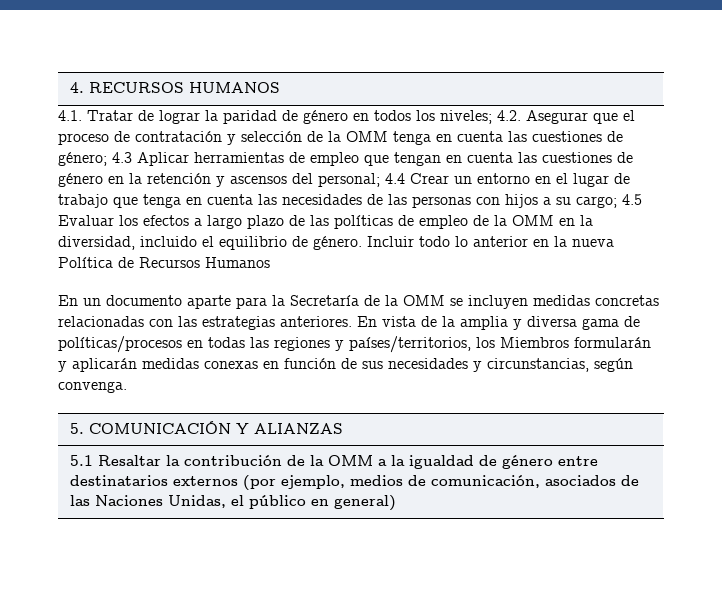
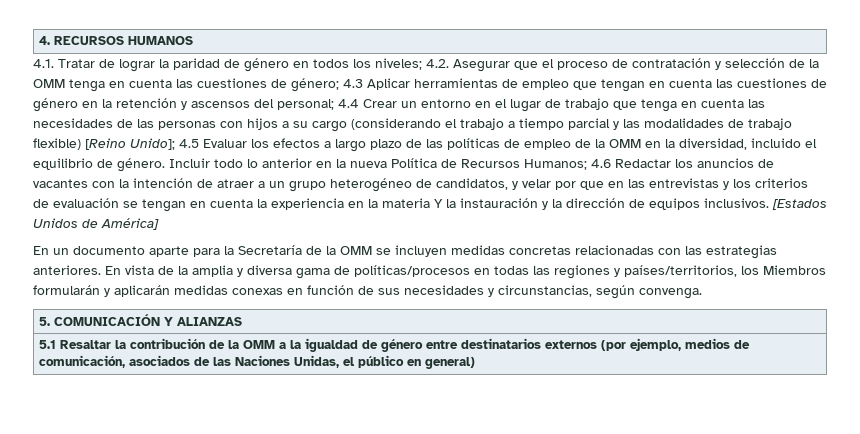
- 4.4 Crear un entorno en el lugar de trabajo que tenga en cuenta las necesidades de las personas con hijos a su cargo;
+ 4.4 Crear un entorno en el lugar de trabajo que tenga en cuenta las necesidades de las personas con hijos a su cargo (considerando el trabajo a tiempo parcial y las modalidades de trabajo flexible) [Reino Unido];
- Incluir todo lo anterior en la nueva Política de Recursos Humanos
+ Incluir todo lo anterior en la nueva Política de Recursos Humanos; 4.6 Redactar los anuncios de vacantes con la intención de atraer a un grupo heterogéneo de candidatos, y velar por que en las entrevistas y los criterios de evaluación se tengan en cuenta la experiencia en la materia Y la instauración y la dirección de equipos inclusivos. [Estados Unidos de América]

